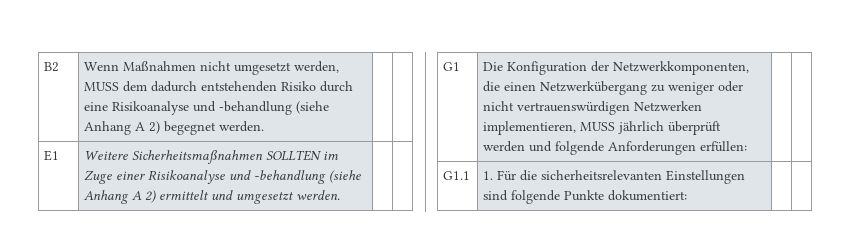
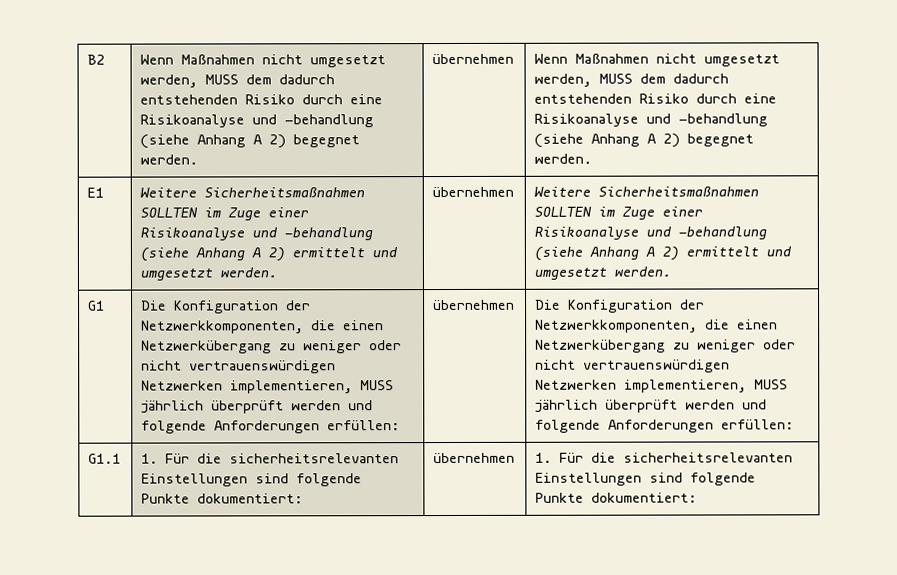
+ übernehmen | Wenn Maßnahmen nicht umgesetzt werden, MUSS dem dadurch entstehenden Risiko durch eine Risikoanalyse und -behandlung (siehe Anhang A 2) begegnet werden.
- E1 | Weitere Sicherheitsmaßnahmen SOLLTEN im Zuge einer Risikoanalyse und -behandlung (siehe Anhang A 2) ermittelt und umgesetzt werden. | |
+ E1 | Weitere Sicherheitsmaßnahmen SOLLTEN im Zuge einer Risikoanalyse und -behandlung (siehe Anhang A 2) ermittelt und umgesetzt werden. | übernehmen | Weitere Sicherheitsmaßnahmen SOLLTEN im Zuge einer Risikoanalyse und -behandlung (siehe Anhang A 2) ermittelt und umgesetzt werden.
+ übernehmen | Die Konfiguration der Netzwerkkomponenten, die einen Netzwerkübergang zu weniger oder nicht vertrauenswürdigen Netzwerken implementieren, MUSS jährlich überprüft werden und folgende Anforderungen erfüllen:
- G1.1 | 1. Für die sicherheitsrelevanten Einstellungen sind folgende Punkte dokumentiert: | |
+ G1.1 | 1. Für die sicherheitsrelevanten Einstellungen sind folgende Punkte dokumentiert: | übernehmen | 1. Für die sicherheitsrelevanten Einstellungen sind folgende Punkte dokumentiert:

